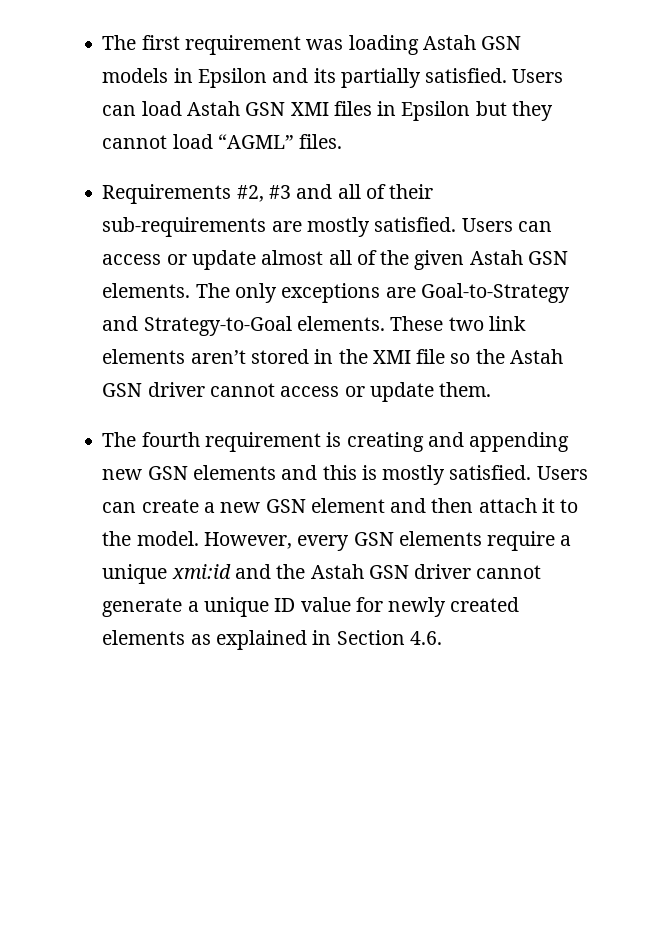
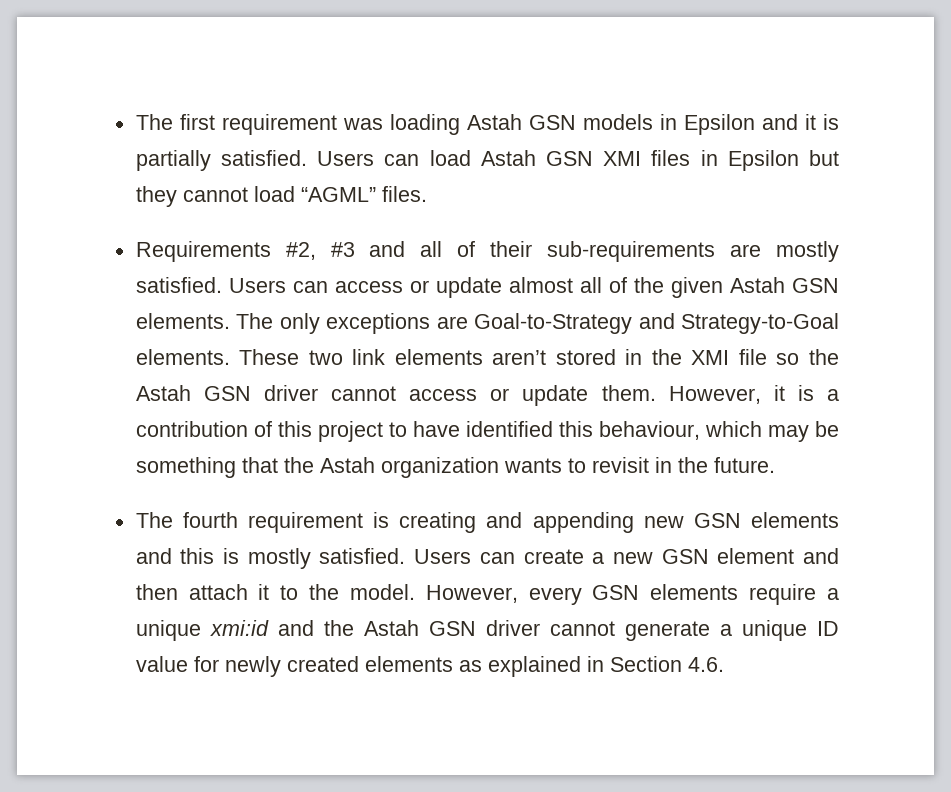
- The first requirement was loading Astah GSN models in Epsilon and its partially satisfied.
+ The first requirement was loading Astah GSN models in Epsilon and it is partially satisfied.
+ However, it is a contribution of this project to have identified this behaviour, which may be something that the Astah organization wants to revisit in the future.

